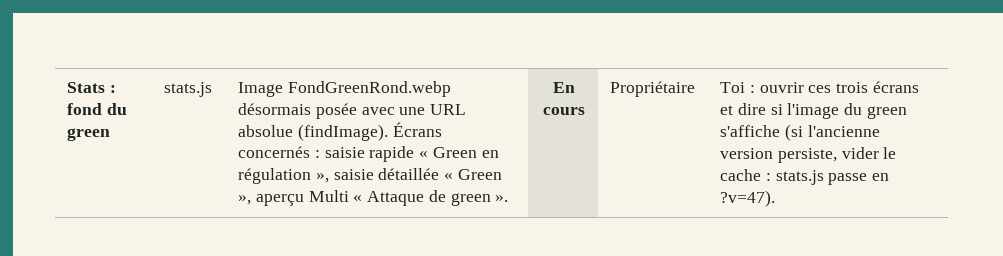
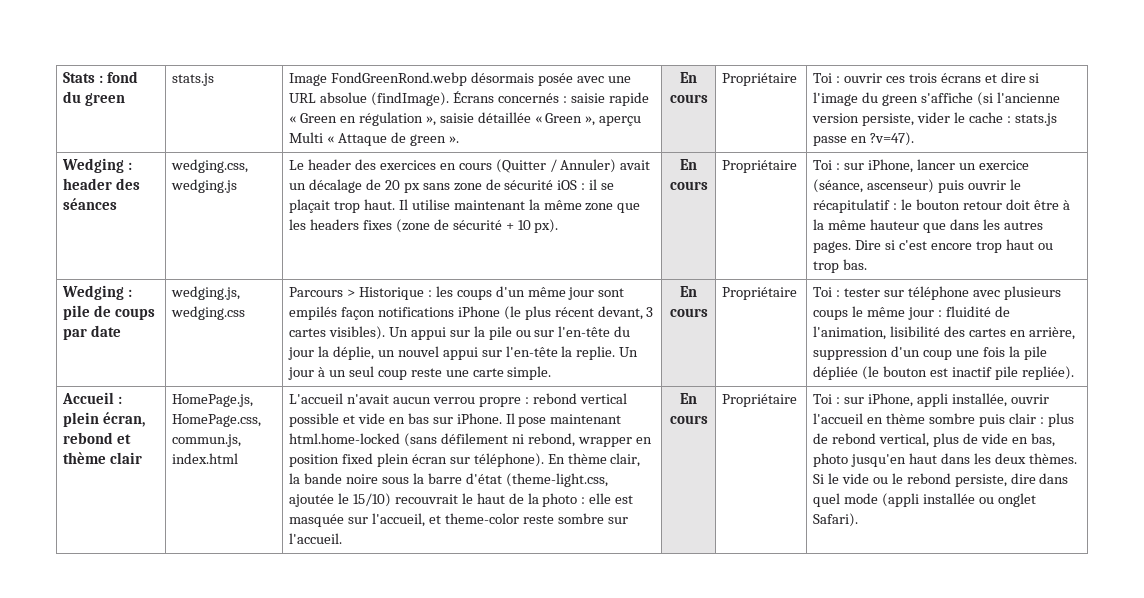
+ Wedging : header des séances | wedging.css, wedging.js | Le header des exercices en cours (Quitter / Annuler) avait un décalage de 20 px sans zone de sécurité iOS : il se plaçait trop haut. Il utilise maintenant la même zone que les headers fixes (zone de sécurité + 10 px). | En cours | Propriétaire | Toi : sur iPhone, lancer un exercice (séance, ascenseur) puis ouvrir le récapitulatif : le bouton retour doit être à la même hauteur que dans les autres pages. Dire si c'est encore trop haut ou trop bas.
+ Wedging : pile de coups par date | wedging.js, wedging.css | Parcours > Historique : les coups d'un même jour sont empilés façon notifications iPhone (le plus récent devant, 3 cartes visibles). Un appui sur la pile ou sur l'en-tête du jour la déplie, un nouvel appui sur l'en-tête la replie. Un jour à un seul coup reste une carte simple. | En cours | Propriétaire | Toi : tester sur téléphone avec plusieurs coups le même jour : fluidité de l'animation, lisibilité des cartes en arrière, suppression d'un coup une fois la pile dépliée (le bouton est inactif pile repliée).
+ Accueil : plein écran, rebond et thème clair | HomePage.js, HomePage.css, commun.js, index.html | L'accueil n'avait aucun verrou propre : rebond vertical possible et vide en bas sur iPhone. Il pose maintenant html.home-locked (sans défilement ni rebond, wrapper en position fixed plein écran sur téléphone). En thème clair, la bande noire sous la barre d'état (theme-light.css, ajoutée le 15/10) recouvrait le haut de la photo : elle est masquée sur l'accueil, et theme-color reste sombre sur l'accueil. | En cours | Propriétaire | Toi : sur iPhone, appli installée, ouvrir l'accueil en thème sombre puis clair : plus de rebond vertical, plus de vide en bas, photo jusqu'en haut dans les deux thèmes. Si le vide ou le rebond persiste, dire dans quel mode (appli installée ou onglet Safari).

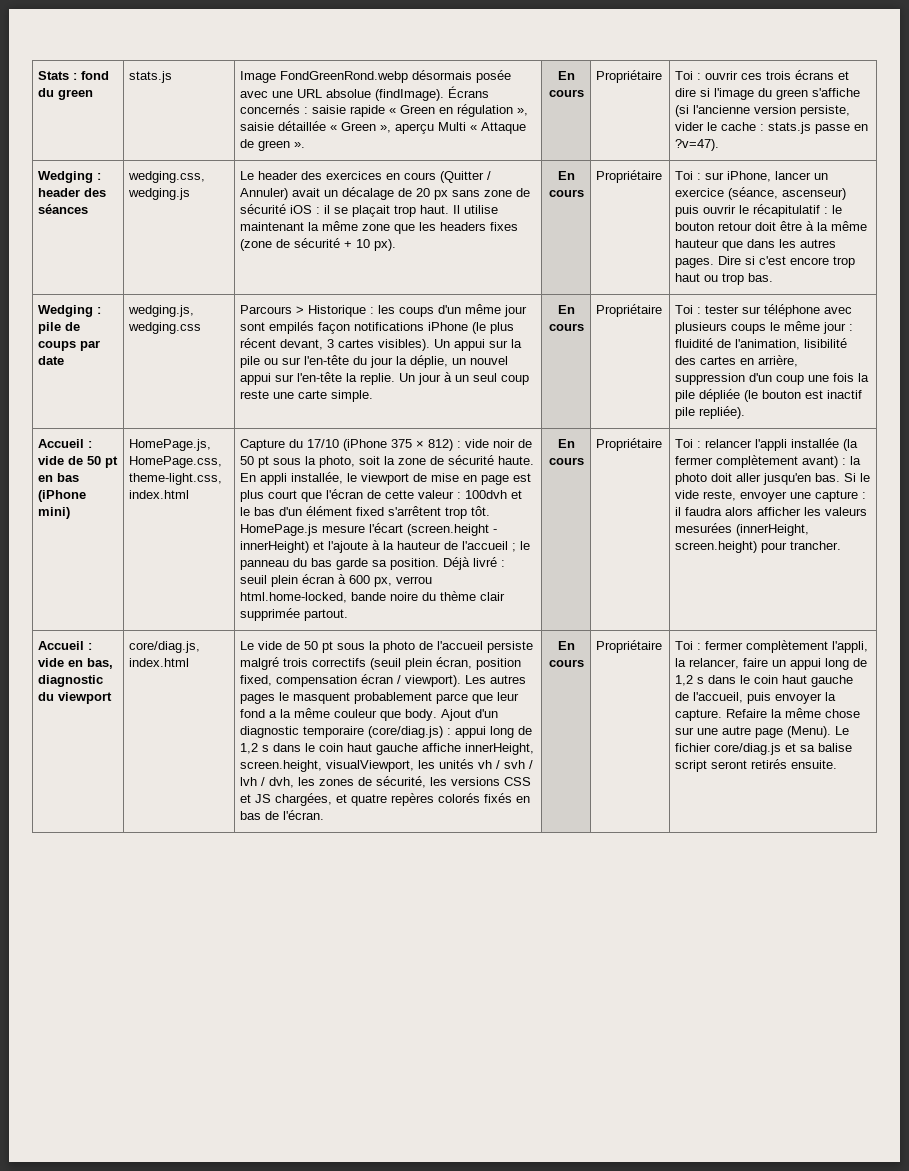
- Accueil : plein écran, rebond et thème clair
+ Accueil : vide de 50 pt en bas (iPhone mini)
- HomePage.js, HomePage.css, commun.js, index.html | L'accueil n'avait aucun verrou propre : rebond vertical possible et vide en bas sur iPhone. Il pose maintenant html.home-locked (sans défilement ni rebond, wrapper en position fixed plein écran sur téléphone). En thème clair, la bande noire sous la barre d'état (theme-light.css, ajoutée le 15/10) recouvrait le haut de la photo : elle est masquée sur l'accueil, et theme-color reste sombre sur l'accueil. | En cours | Propriétaire | Toi : sur iPhone, appli installée, ouvrir l'accueil en thème sombre puis clair : plus de rebond vertical, plus de vide en bas, photo jusqu'en haut dans les deux thèmes. Si le vide ou le rebond persiste, dire dans quel mode (appli installée ou onglet Safari).
+ HomePage.js, HomePage.css, theme-light.css, index.html | Capture du 17/10 (iPhone 375 × 812) : vide noir de 50 pt sous la photo, soit la zone de sécurité haute. En appli installée, le viewport de mise en page est plus court que l'écran de cette valeur : 100dvh et le bas d'un élément fixed s'arrêtent trop tôt. HomePage.js mesure l'écart (screen.height - innerHeight) et l'ajoute à la hauteur de l'accueil ; le panneau du bas garde sa position. Déjà livré : seuil plein écran à 600 px, verrou html.home-locked, bande noire du thème clair supprimée partout. | En cours | Propriétaire | Toi : relancer l'appli installée (la fermer complètement avant) : la photo doit aller jusqu'en bas. Si le vide reste, envoyer une capture : il faudra alors afficher les valeurs mesurées (innerHeight, screen.height) pour trancher.
+ Accueil : vide en bas, diagnostic du viewport | core/diag.js, index.html | Le vide de 50 pt sous la photo de l'accueil persiste malgré trois correctifs (seuil plein écran, position fixed, compensation écran / viewport). Les autres pages le masquent probablement parce que leur fond a la même couleur que body. Ajout d'un diagnostic temporaire (core/diag.js) : appui long de 1,2 s dans le coin haut gauche affiche innerHeight, screen.height, visualViewport, les unités vh / svh / lvh / dvh, les zones de sécurité, les versions CSS et JS chargées, et quatre repères colorés fixés en bas de l'écran. | En cours | Propriétaire | Toi : fermer complètement l'appli, la relancer, faire un appui long de 1,2 s dans le coin haut gauche de l'accueil, puis envoyer la capture. Refaire la même chose sur une autre page (Menu). Le fichier core/diag.js et sa balise script seront retirés ensuite.

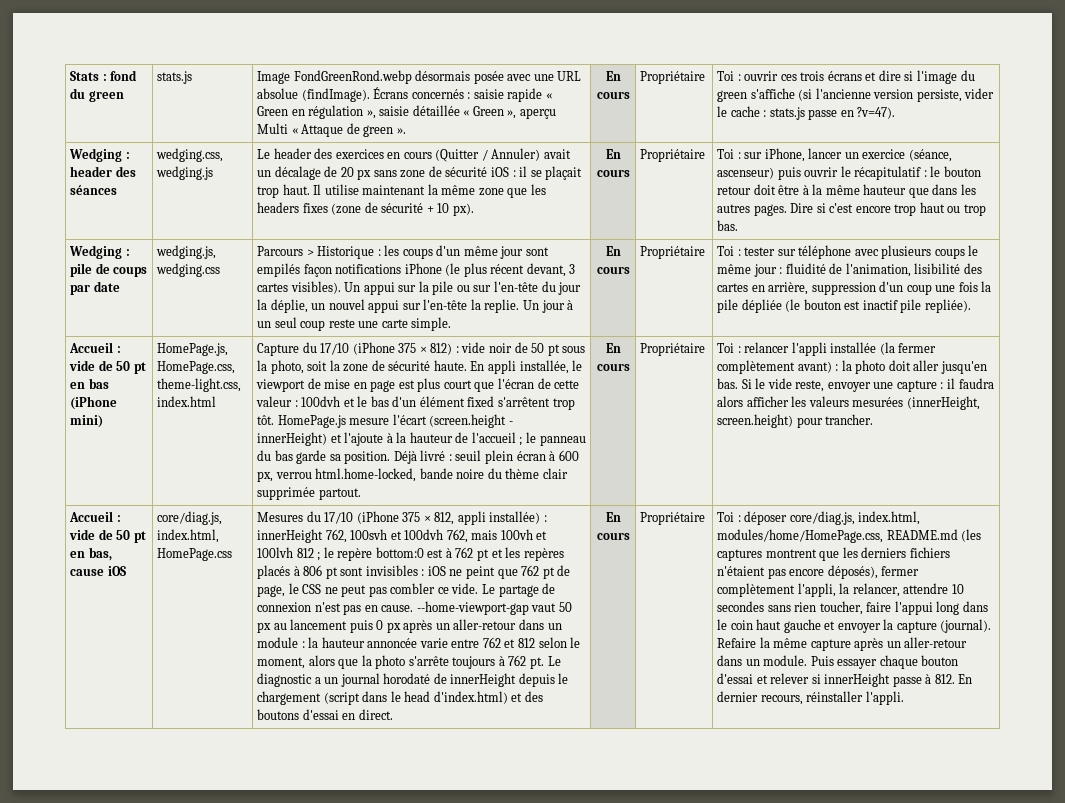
- Accueil : vide en bas, diagnostic du viewport | core/diag.js, index.html | Le vide de 50 pt sous la photo de l'accueil persiste malgré trois correctifs (seuil plein écran, position fixed, compensation écran / viewport). Les autres pages le masquent probablement parce que leur fond a la même couleur que body. Ajout d'un diagnostic temporaire (core/diag.js) : appui long de 1,2 s dans le coin haut gauche affiche innerHeight, screen.height, visualViewport, les unités vh / svh / lvh / dvh, les zones de sécurité, les versions CSS et JS chargées, et quatre repères colorés fixés en bas de l'écran. | En cours | Propriétaire | Toi : fermer complètement l'appli, la relancer, faire un appui long de 1,2 s dans le coin haut gauche de l'accueil, puis envoyer la capture. Refaire la même chose sur une autre page (Menu). Le fichier core/diag.js et sa balise script seront retirés ensuite.
+ Accueil : vide de 50 pt en bas, cause iOS | core/diag.js, index.html, HomePage.css | Mesures du 17/10 (iPhone 375 × 812, appli installée) : innerHeight 762, 100svh et 100dvh 762, mais 100vh et 100lvh 812 ; le repère bottom:0 est à 762 pt et les repères placés à 806 pt sont invisibles : iOS ne peint que 762 pt de page, le CSS ne peut pas combler ce vide. Le partage de connexion n'est pas en cause. --home-viewport-gap vaut 50 px au lancement puis 0 px après un aller-retour dans un module : la hauteur annoncée varie entre 762 et 812 selon le moment, alors que la photo s'arrête toujours à 762 pt. Le diagnostic a un journal horodaté de innerHeight depuis le chargement (script dans le head d'index.html) et des boutons d'essai en direct. | En cours | Propriétaire | Toi : déposer core/diag.js, index.html, modules/home/HomePage.css, README.md (les captures montrent que les derniers fichiers n'étaient pas encore déposés), fermer complètement l'appli, la relancer, attendre 10 secondes sans rien toucher, faire l'appui long dans le coin haut gauche et envoyer la capture (journal). Refaire la même capture après un aller-retour dans un module. Puis essayer chaque bouton d'essai et relever si innerHeight passe à 812. En dernier recours, réinstaller l'appli.

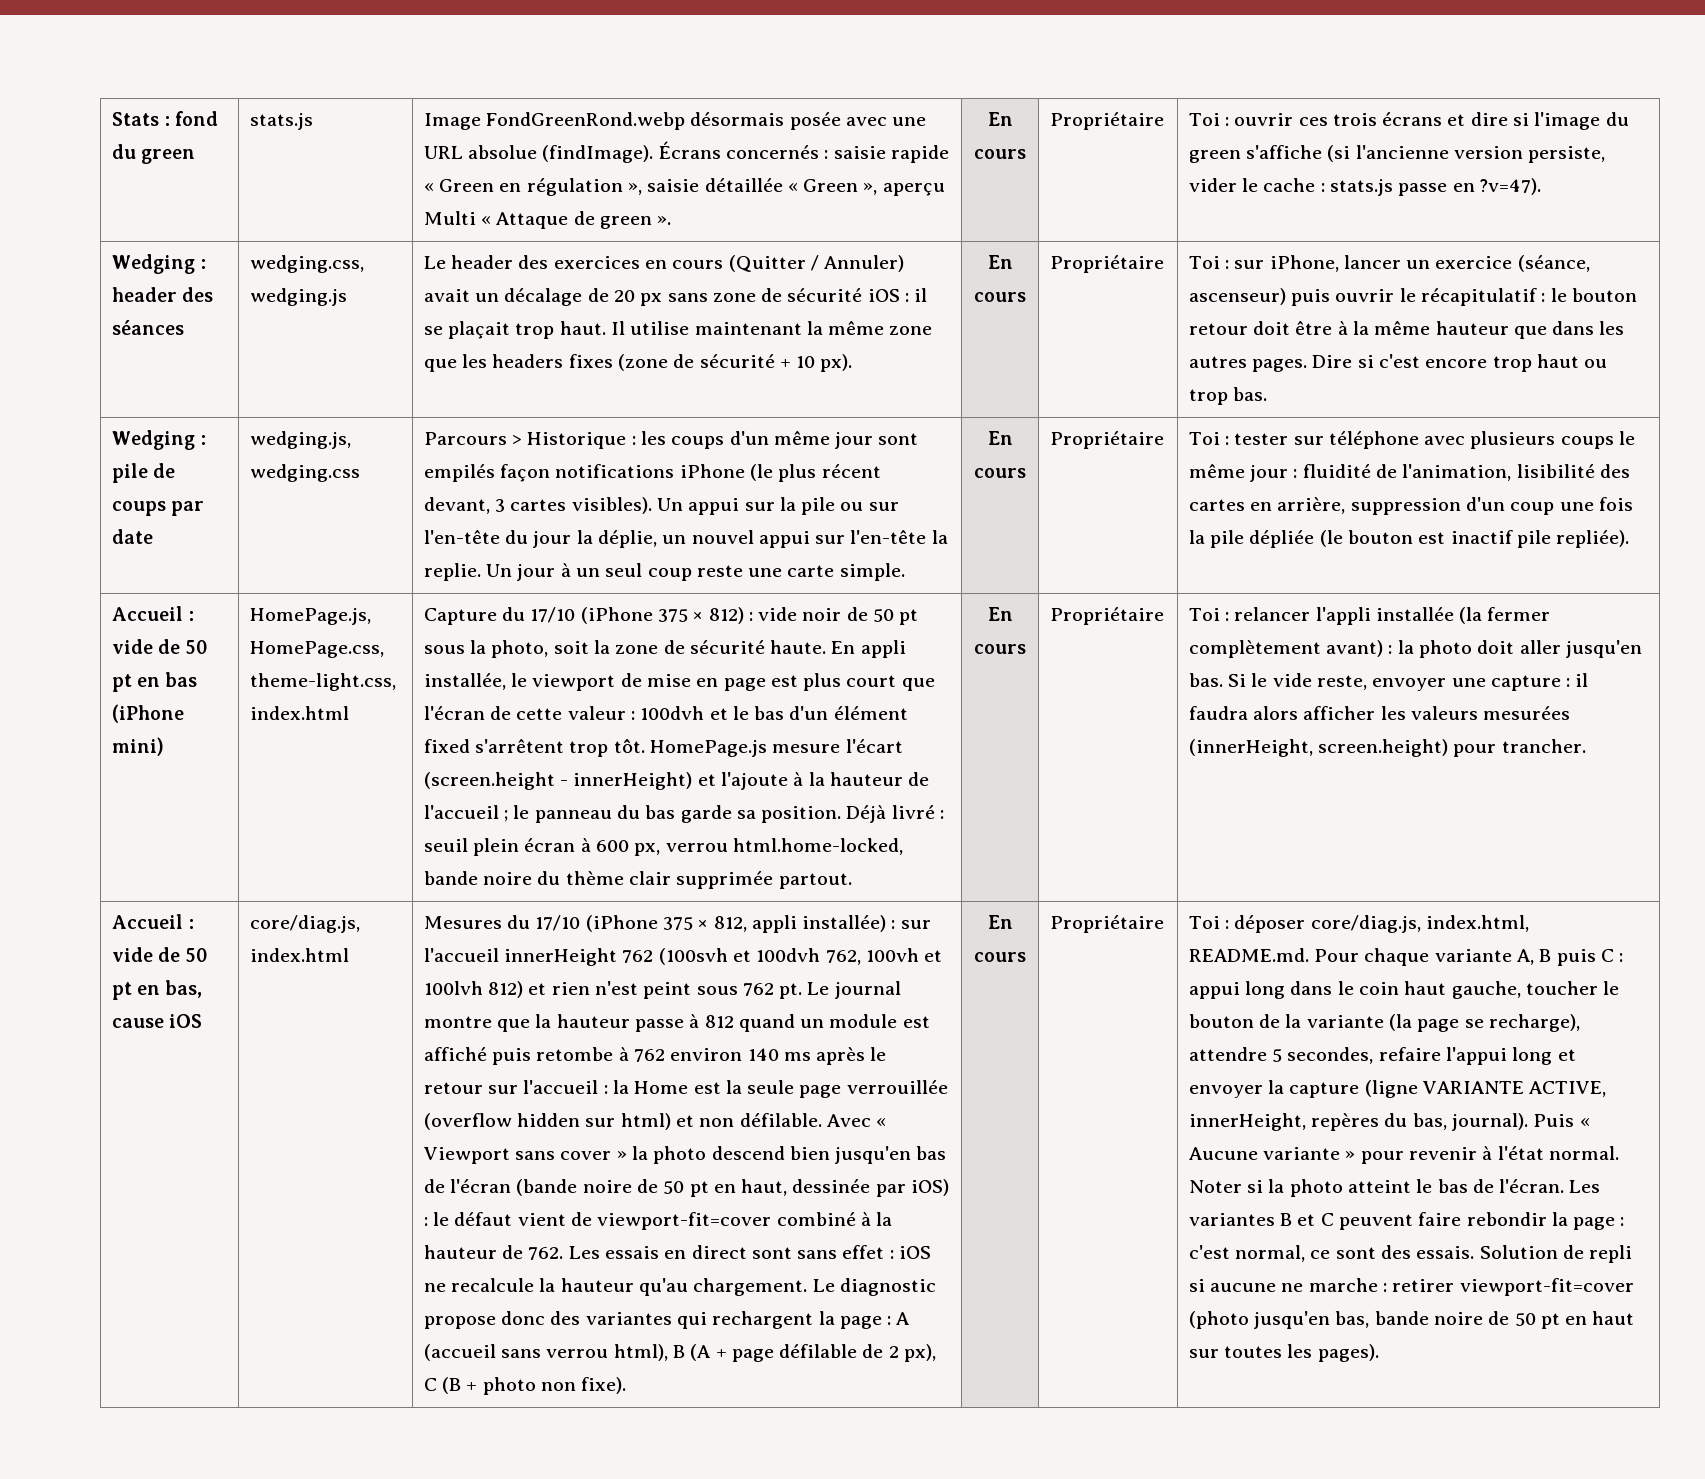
- core/diag.js, index.html, HomePage.css
+ core/diag.js, index.html
- Mesures du 17/10 (iPhone 375 × 812, appli installée) : innerHeight 762, 100svh et 100dvh 762, mais 100vh et 100lvh 812 ; le repère bottom:0 est à 762 pt et les repères placés à 806 pt sont invisibles : iOS ne peint que 762 pt de page, le CSS ne peut pas combler ce vide. Le partage de connexion n'est pas en cause. --home-viewport-gap vaut 50 px au lancement puis 0 px après un aller-retour dans un module : la hauteur annoncée varie entre 762 et 812 selon le moment, alors que la photo s'arrête toujours à 762 pt. Le diagnostic a un journal horodaté de innerHeight depuis le chargement (script dans le head d'index.html) et des boutons d'essai en direct.
+ Mesures du 17/10 (iPhone 375 × 812, appli installée) : sur l'accueil innerHeight 762 (100svh et 100dvh 762, 100vh et 100lvh 812) et rien n'est peint sous 762 pt. Le journal montre que la hauteur passe à 812 quand un module est affiché puis retombe à 762 environ 140 ms après le retour sur l'accueil : la Home est la seule page verrouillée (overflow hidden sur html) et non défilable. Avec « Viewport sans cover » la photo descend bien jusqu'en bas de l'écran (bande noire de 50 pt en haut, dessinée par iOS) : le défaut vient de viewport-fit=cover combiné à la hauteur de 762. Les essais en direct sont sans effet : iOS ne recalcule la hauteur qu'au chargement. Le diagnostic propose donc des variantes qui rechargent la page : A (accueil sans verrou html), B (A + page défilable de 2 px), C (B + photo non fixe).
- Toi : déposer core/diag.js, index.html, modules/home/HomePage.css, README.md (les captures montrent que les derniers fichiers n'étaient pas encore déposés), fermer complètement l'appli, la relancer, attendre 10 secondes sans rien toucher, faire l'appui long dans le coin haut gauche et envoyer la capture (journal). Refaire la même capture après un aller-retour dans un module. Puis essayer chaque bouton d'essai et relever si innerHeight passe à 812. En dernier recours, réinstaller l'appli.
+ Toi : déposer core/diag.js, index.html, README.md. Pour chaque variante A, B puis C : appui long dans le coin haut gauche, toucher le bouton de la variante (la page se recharge), attendre 5 secondes, refaire l'appui long et envoyer la capture (ligne VARIANTE ACTIVE, innerHeight, repères du bas, journal). Puis « Aucune variante » pour revenir à l'état normal. Noter si la photo atteint le bas de l'écran. Les variantes B et C peuvent faire rebondir la page : c'est normal, ce sont des essais. Solution de repli si aucune ne marche : retirer viewport-fit=cover (photo jusqu'en bas, bande noire de 50 pt en haut sur toutes les pages).

